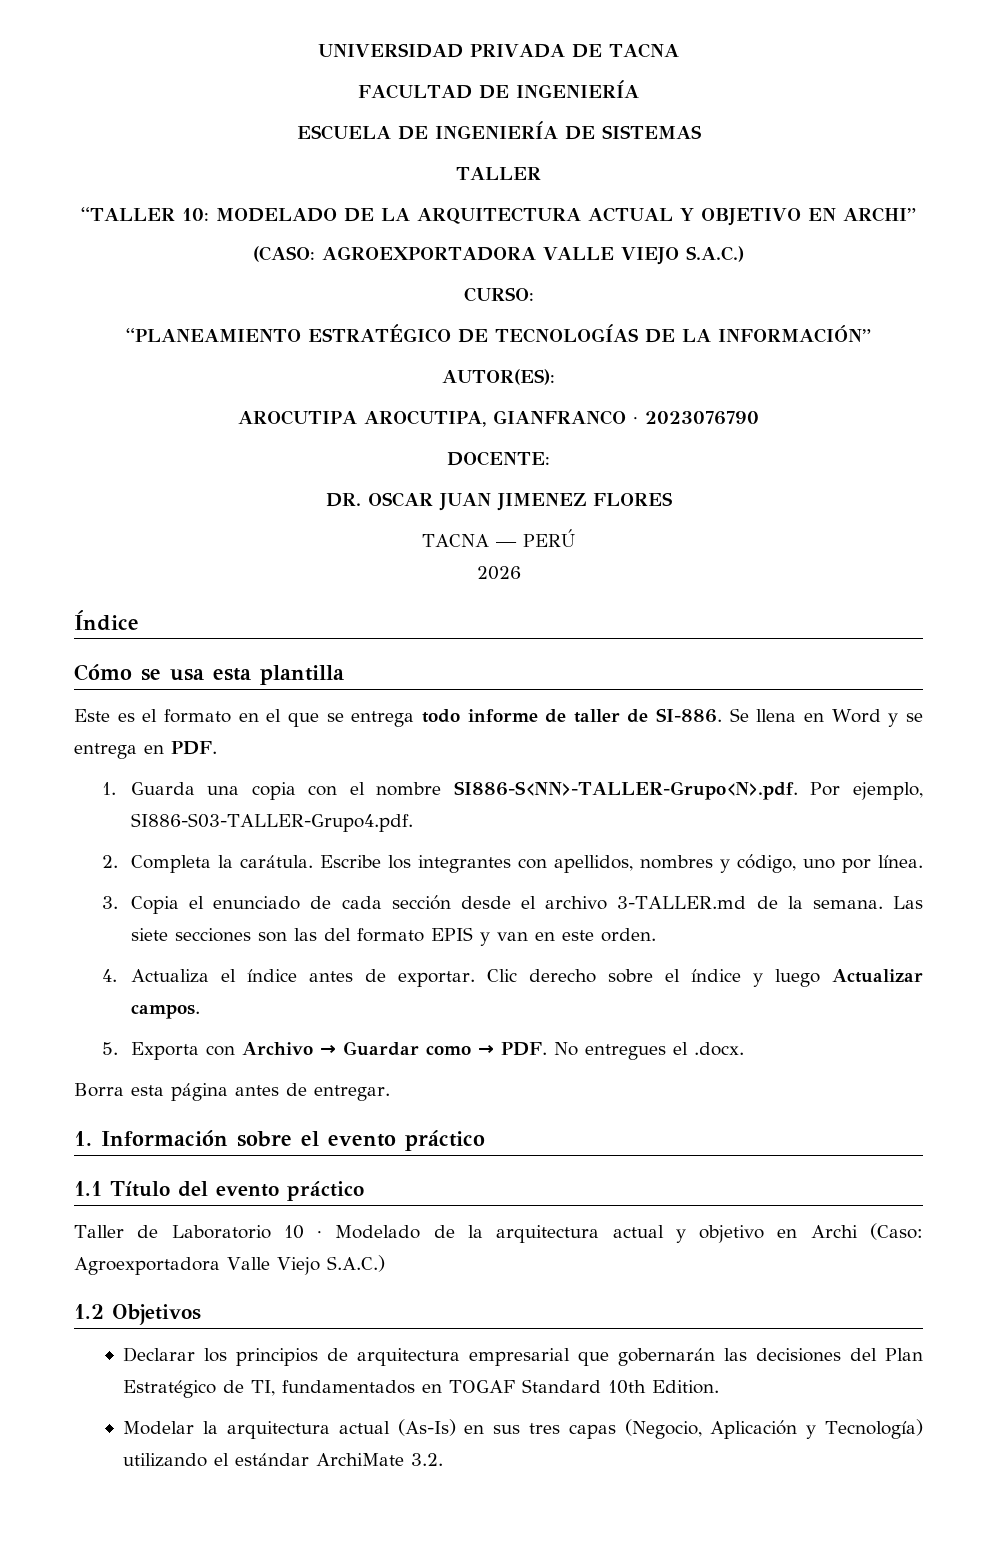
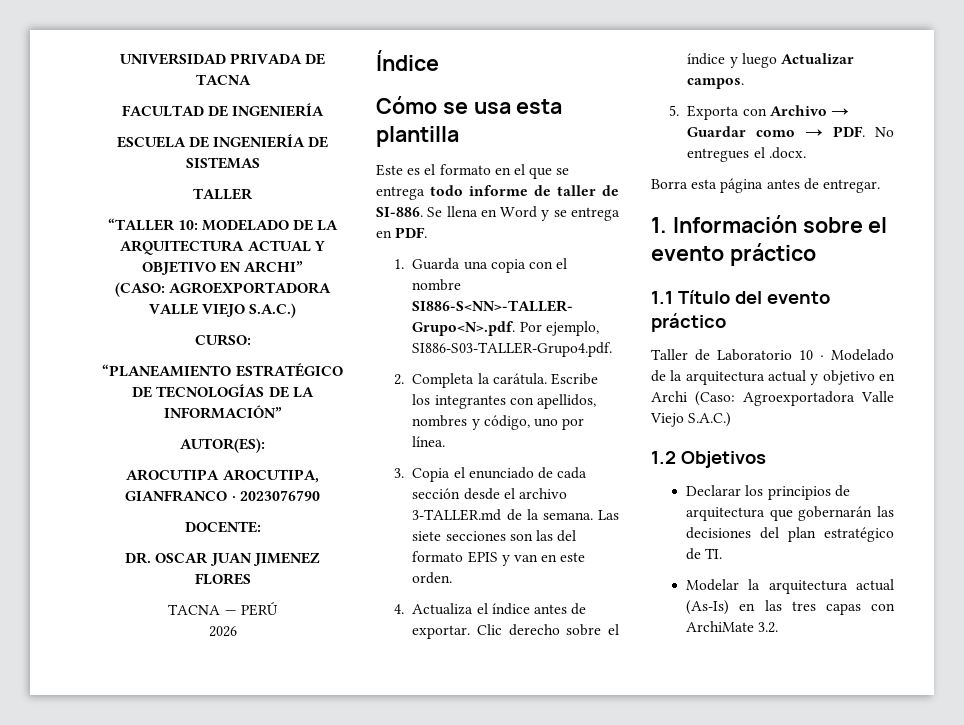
- Declarar los principios de arquitectura empresarial que gobernarán las decisiones del Plan Estratégico de TI, fundamentados en TOGAF Standard 10th Edition.
+ Declarar los principios de arquitectura que gobernarán las decisiones del plan estratégico de TI.
- Modelar la arquitectura actual (As-Is) en sus tres capas (Negocio, Aplicación y Tecnología) utilizando el estándar ArchiMate 3.2.
+ Modelar la arquitectura actual (As-Is) en las tres capas con ArchiMate 3.2.

